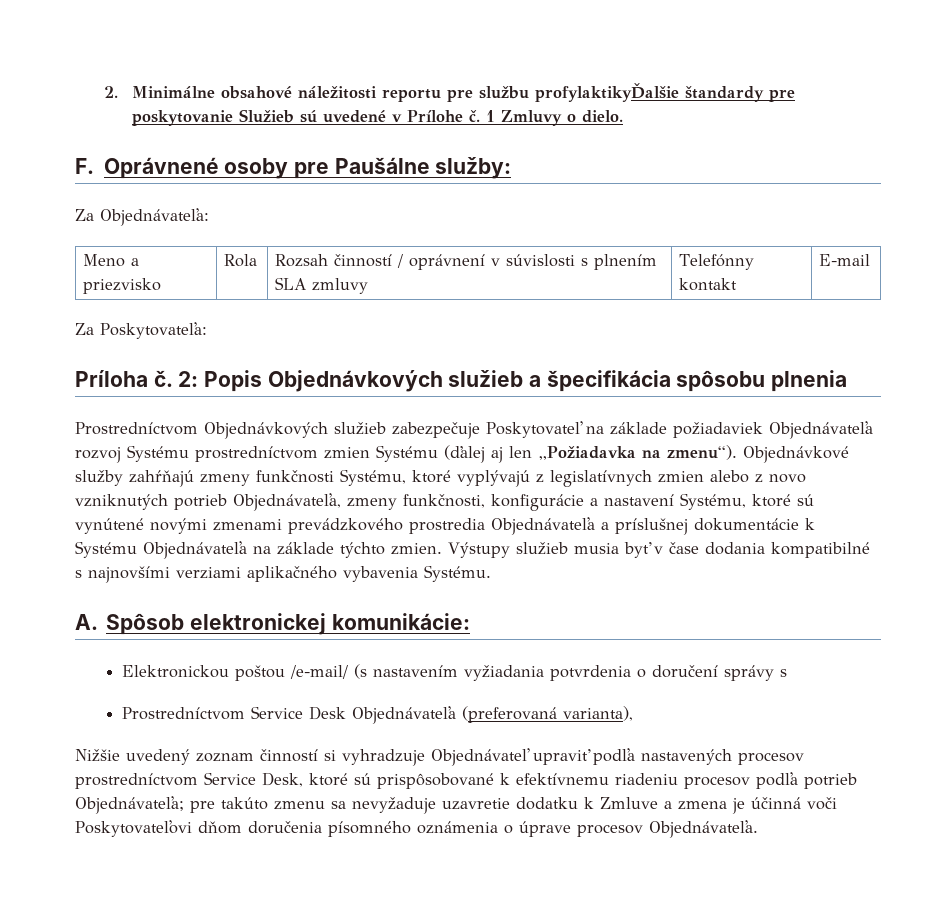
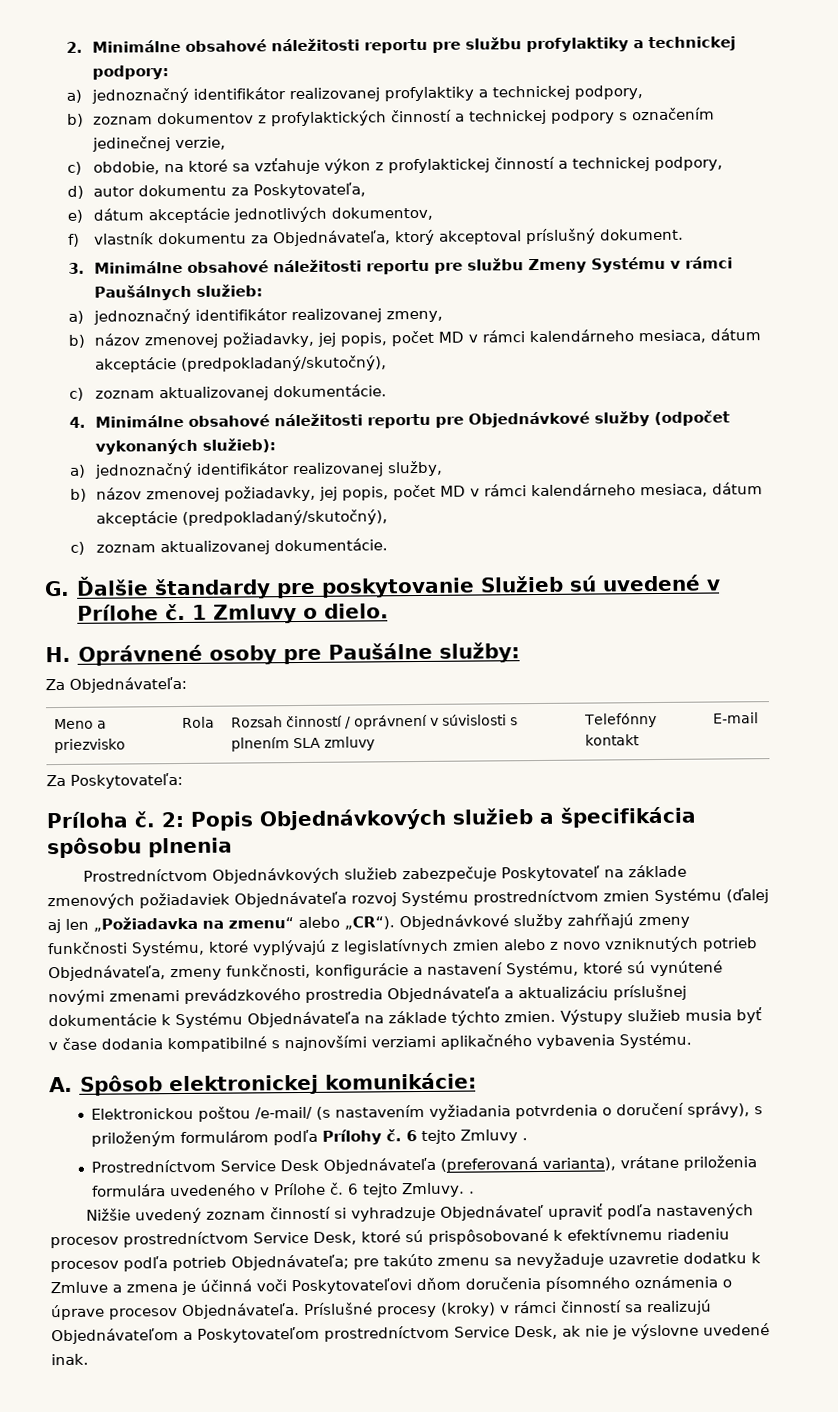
- 2. Minimálne obsahové náležitosti reportu pre službu profylaktikyĎalšie štandardy pre poskytovanie Služieb sú uvedené v Prílohe č.
+ 2. Minimálne obsahové náležitosti reportu pre službu profylaktiky a technickej podpory:
+ a) jednoznačný identifikátor realizovanej profylaktiky a technickej podpory,
+ b) zoznam dokumentov z profylaktických činností a technickej podpory s označením jedinečnej verzie,
+ c) obdobie, na ktoré sa vzťahuje výkon z profylaktickej činností a technickej podpory,
+ d) autor dokumentu za Poskytovateľa,
+ e) dátum akceptácie jednotlivých dokumentov,
+ f) vlastník dokumentu za Objednávateľa, ktorý akceptoval príslušný dokument.
+ 3. Minimálne obsahové náležitosti reportu pre službu Zmeny Systému v rámci Paušálnych služieb:
+ a) jednoznačný identifikátor realizovanej zmeny,
+ b) názov zmenovej požiadavky, jej popis, počet MD v rámci kalendárneho mesiaca, dátum akceptácie (predpokladaný/skutočný),
+ c) zoznam aktualizovanej dokumentácie.
+ 4. Minimálne obsahové náležitosti reportu pre Objednávkové služby (odpočet vykonaných služieb):
+ a) jednoznačný identifikátor realizovanej služby,
+ b) názov zmenovej požiadavky, jej popis, počet MD v rámci kalendárneho mesiaca, dátum akceptácie (predpokladaný/skutočný),
+ c) zoznam aktualizovanej dokumentácie.
+ G. Ďalšie štandardy pre poskytovanie Služieb sú uvedené v Prílohe č.
- F. Oprávnené osoby pre Paušálne služby:
+ H. Oprávnené osoby pre Paušálne služby:
- Prostredníctvom Objednávkových služieb zabezpečuje Poskytovateľ na základe požiadaviek Objednávateľa rozvoj Systému prostredníctvom zmien Systému (ďalej aj len „Požiadavka na zmenu“).
+ Prostredníctvom Objednávkových služieb zabezpečuje Poskytovateľ na základe zmenových požiadaviek Objednávateľa rozvoj Systému prostredníctvom zmien Systému (ďalej aj len „Požiadavka na zmenu“ alebo „CR“).
- Objednávkové služby zahŕňajú zmeny funkčnosti Systému, ktoré vyplývajú z legislatívnych zmien alebo z novo vzniknutých potrieb Objednávateľa, zmeny funkčnosti, konfigurácie a nastavení Systému, ktoré sú vynútené novými zmenami prevádzkového prostredia Objednávateľa a príslušnej dokumentácie k Systému Objednávateľa na základe týchto zmien.
+ Objednávkové služby zahŕňajú zmeny funkčnosti Systému, ktoré vyplývajú z legislatívnych zmien alebo z novo vzniknutých potrieb Objednávateľa, zmeny funkčnosti, konfigurácie a nastavení Systému, ktoré sú vynútené novými zmenami prevádzkového prostredia Objednávateľa a aktualizáciu príslušnej dokumentácie k Systému Objednávateľa na základe týchto zmien.
- Elektronickou poštou /e-mail/ (s nastavením vyžiadania potvrdenia o doručení správy s
+ Elektronickou poštou /e-mail/ (s nastavením vyžiadania potvrdenia o doručení správy), s priloženým formulárom podľa Prílohy č. 6 tejto Zmluvy .
- Prostredníctvom Service Desk Objednávateľa (preferovaná varianta),
+ Prostredníctvom Service Desk Objednávateľa (preferovaná varianta), vrátane priloženia formulára uvedeného v Prílohe č. 6 tejto Zmluvy. .
+ Príslušné procesy (kroky) v rámci činností sa realizujú Objednávateľom a Poskytovateľom prostredníctvom Service Desk, ak nie je výslovne uvedené inak.

